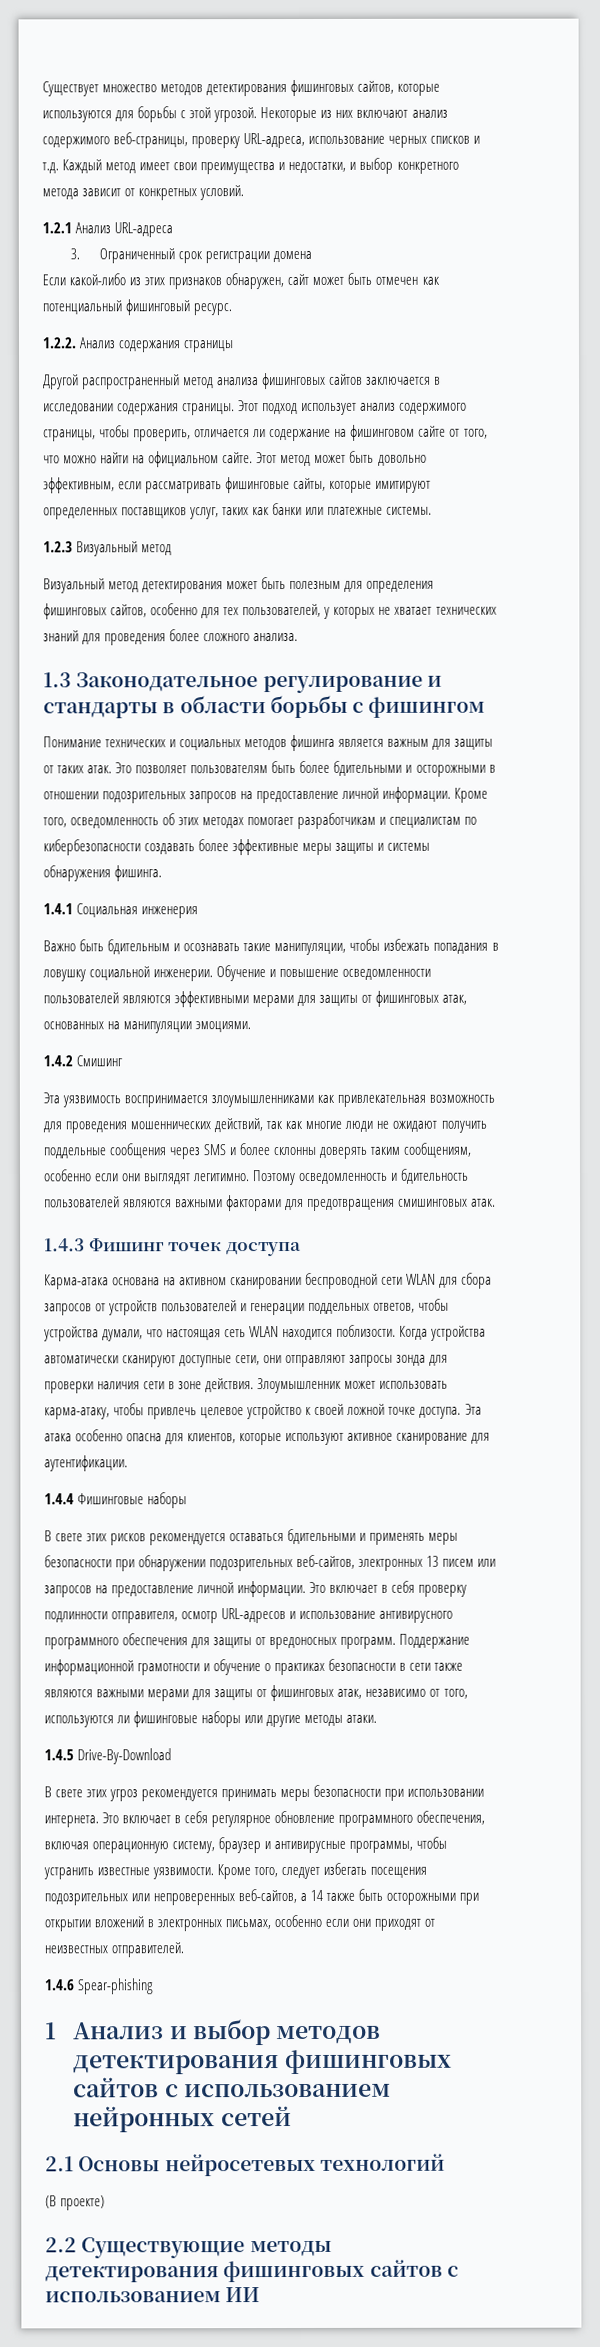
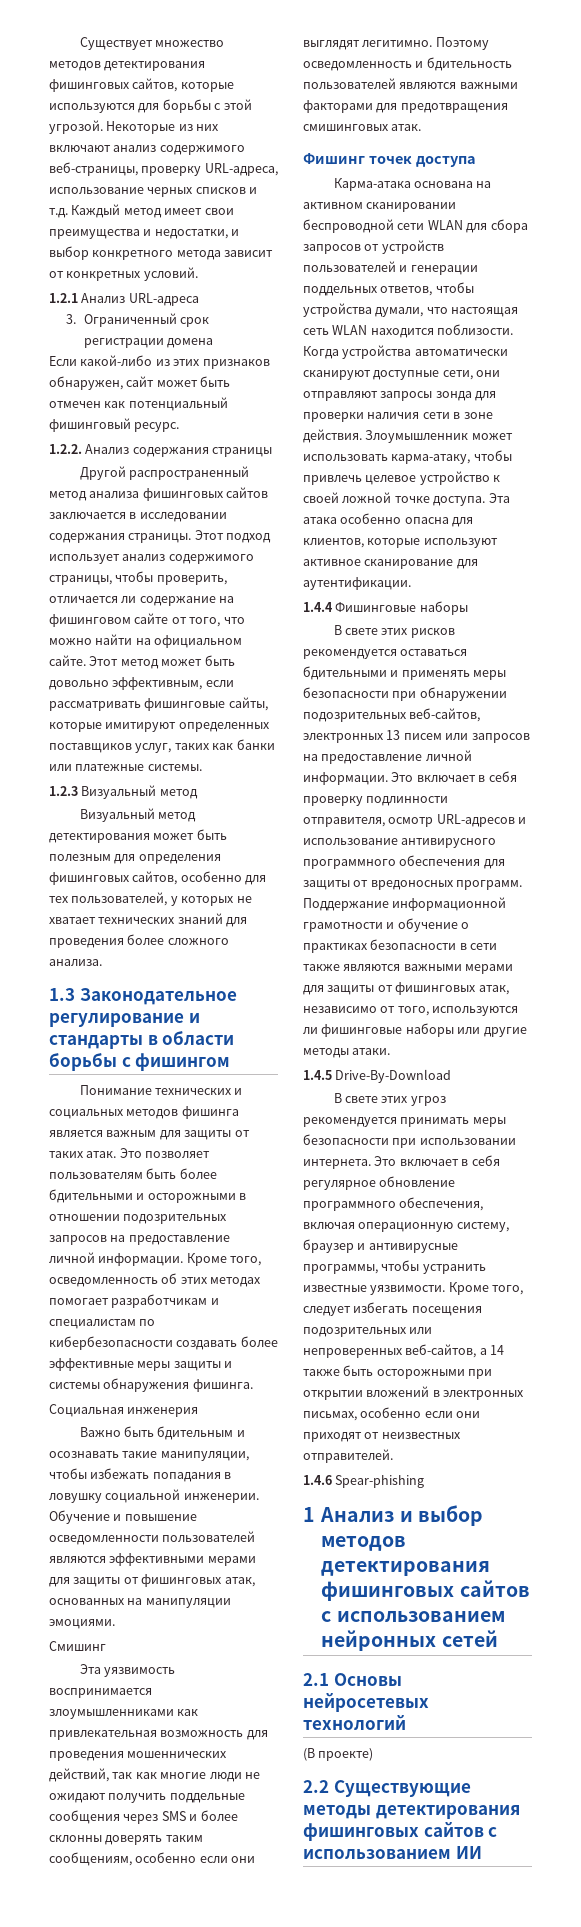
- 1.4.1 Социальная инженерия
+ Социальная инженерия
- 1.4.2 Смишинг
+ Смишинг
- 1.4.3 Фишинг точек доступа
+ Фишинг точек доступа

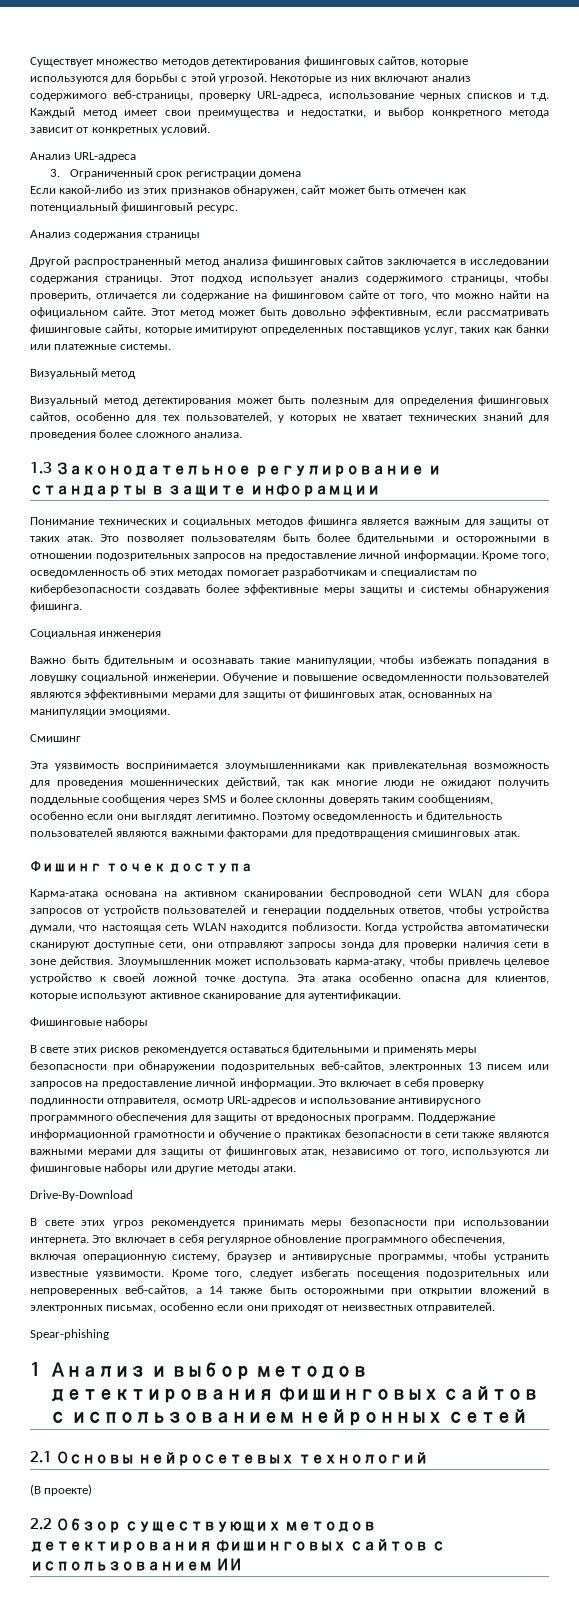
- 1.2.1 Анализ URL-адреса
+ Анализ URL-адреса
- 1.2.2. Анализ содержания страницы
+ Анализ содержания страницы
  Этот метод может быть довольно эффективным, если рассматривать фишинговые сайты, которые имитируют определенных поставщиков услуг, таких как банки или платежные системы.
- 1.2.3 Визуальный метод
+ Визуальный метод
- 1.3 Законодательное регулирование и стандарты в области борьбы с фишингом
+ 1.3 Законодательное регулирование и стандарты в защите инфорамции
- 1.4.4 Фишинговые наборы
+ Фишинговые наборы
- 1.4.5 Drive-By-Download
+ Drive-By-Download
- 1.4.6 Spear-phishing
+ Spear-phishing
- 2.2 Существующие методы детектирования фишинговых сайтов с использованием ИИ
+ 2.2 Обзор существующих методов детектирования фишинговых сайтов с использованием ИИ

